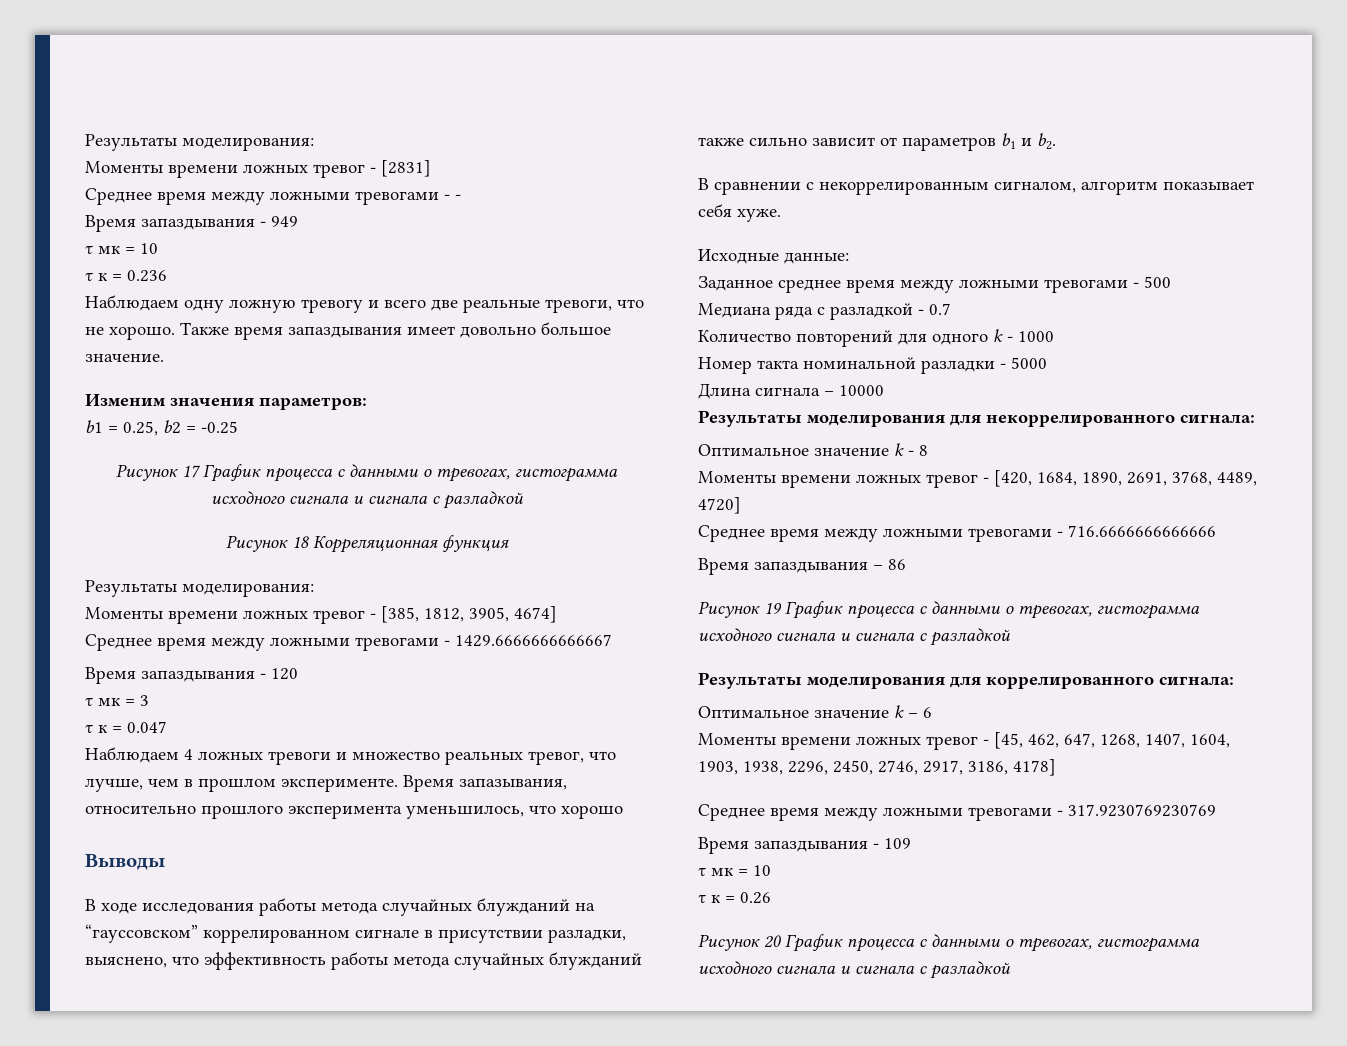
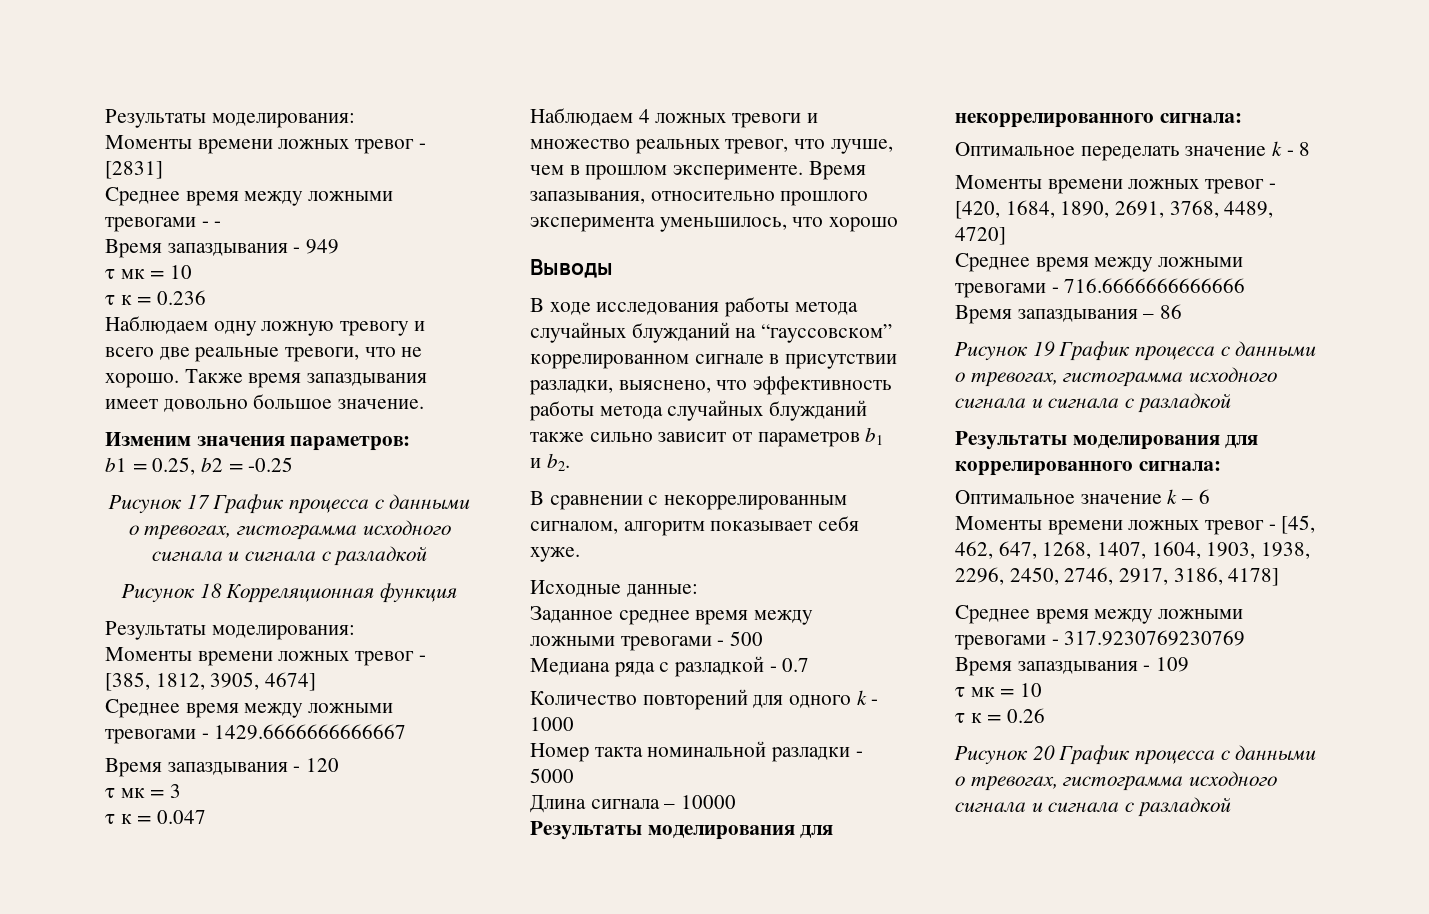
- Оптимальное значение k - 8
+ Оптимальное переделать значение k - 8

